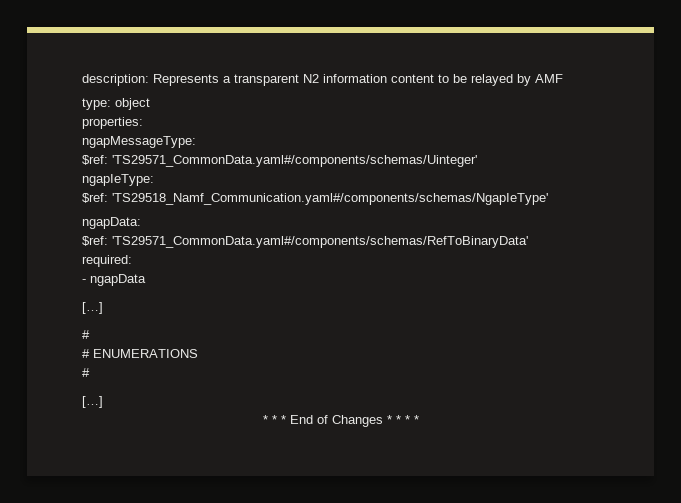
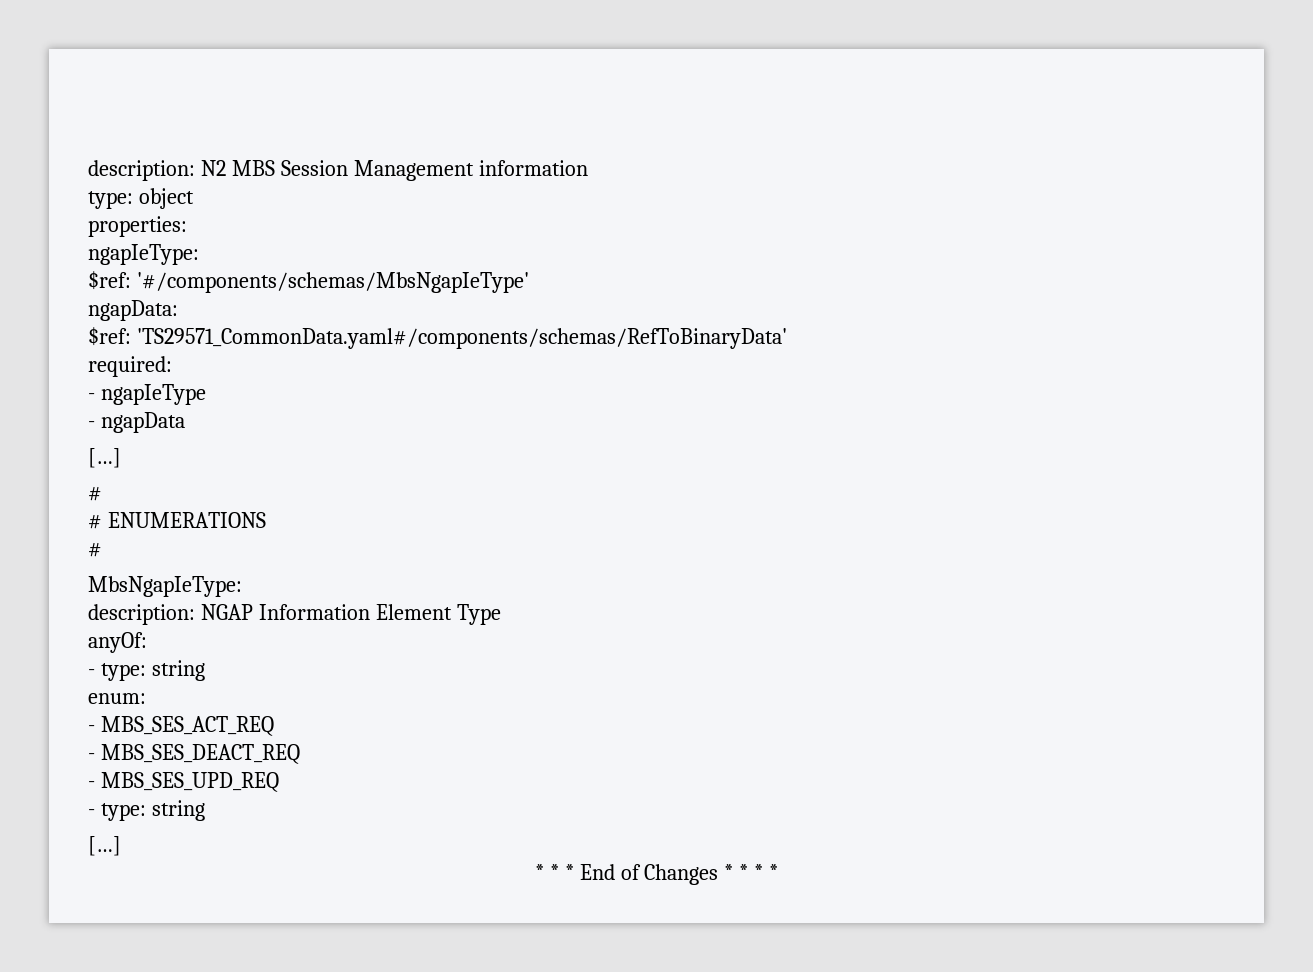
- description: Represents a transparent N2 information content to be relayed by AMF
+ description: N2 MBS Session Management information
- ngapMessageType:
- $ref: 'TS29571_CommonData.yaml#/components/schemas/Uinteger'
- $ref: 'TS29518_Namf_Communication.yaml#/components/schemas/NgapIeType'
+ $ref: '#/components/schemas/MbsNgapIeType'
+ - ngapIeType
+ MbsNgapIeType:
+ description: NGAP Information Element Type
+ anyOf:
+ - type: string
+ enum:
+ - MBS_SES_ACT_REQ
+ - MBS_SES_DEACT_REQ
+ - MBS_SES_UPD_REQ
+ - type: string

